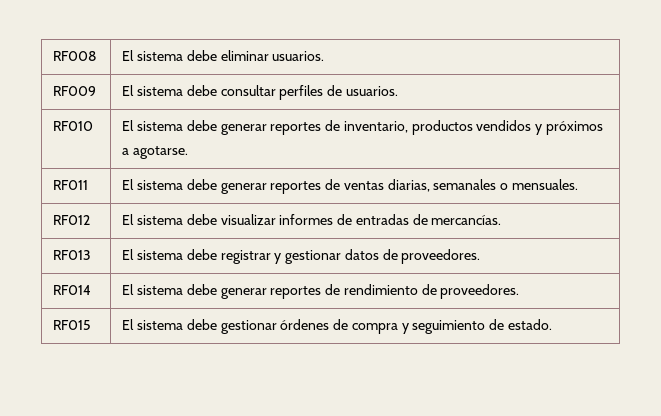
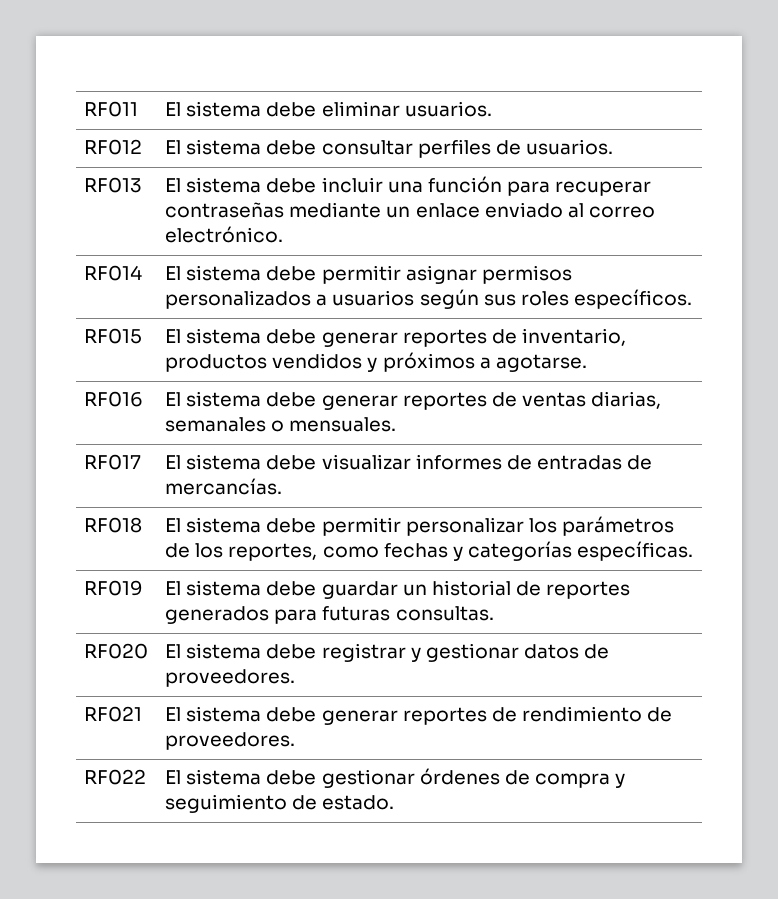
- RF008 | El sistema debe eliminar usuarios.
+ RF011 | El sistema debe eliminar usuarios.
- RF009 | El sistema debe consultar perfiles de usuarios.
+ RF012 | El sistema debe consultar perfiles de usuarios.
- RF010 | El sistema debe generar reportes de inventario, productos vendidos y próximos a agotarse.
+ RF013 | El sistema debe incluir una función para recuperar contraseñas mediante un enlace enviado al correo electrónico.
+ RF014 | El sistema debe permitir asignar permisos personalizados a usuarios según sus roles específicos.
+ RF015 | El sistema debe generar reportes de inventario, productos vendidos y próximos a agotarse.
- RF011 | El sistema debe generar reportes de ventas diarias, semanales o mensuales.
+ RF016 | El sistema debe generar reportes de ventas diarias, semanales o mensuales.
- RF012 | El sistema debe visualizar informes de entradas de mercancías.
+ RF017 | El sistema debe visualizar informes de entradas de mercancías.
- RF013 | El sistema debe registrar y gestionar datos de proveedores.
+ RF018 | El sistema debe permitir personalizar los parámetros de los reportes, como fechas y categorías específicas.
+ RF019 | El sistema debe guardar un historial de reportes generados para futuras consultas.
+ RF020 | El sistema debe registrar y gestionar datos de proveedores.
- RF014 | El sistema debe generar reportes de rendimiento de proveedores.
+ RF021 | El sistema debe generar reportes de rendimiento de proveedores.
- RF015 | El sistema debe gestionar órdenes de compra y seguimiento de estado.
+ RF022 | El sistema debe gestionar órdenes de compra y seguimiento de estado.

